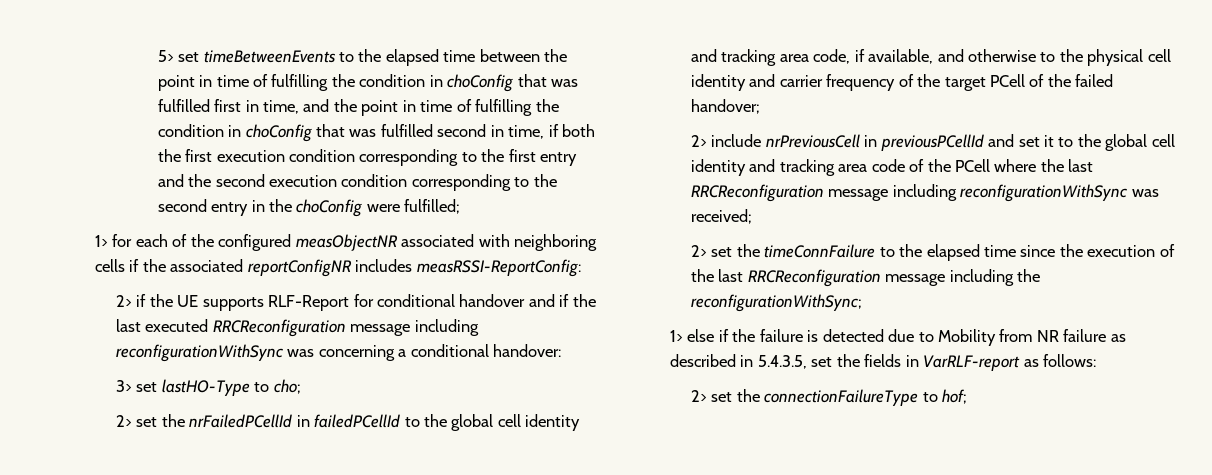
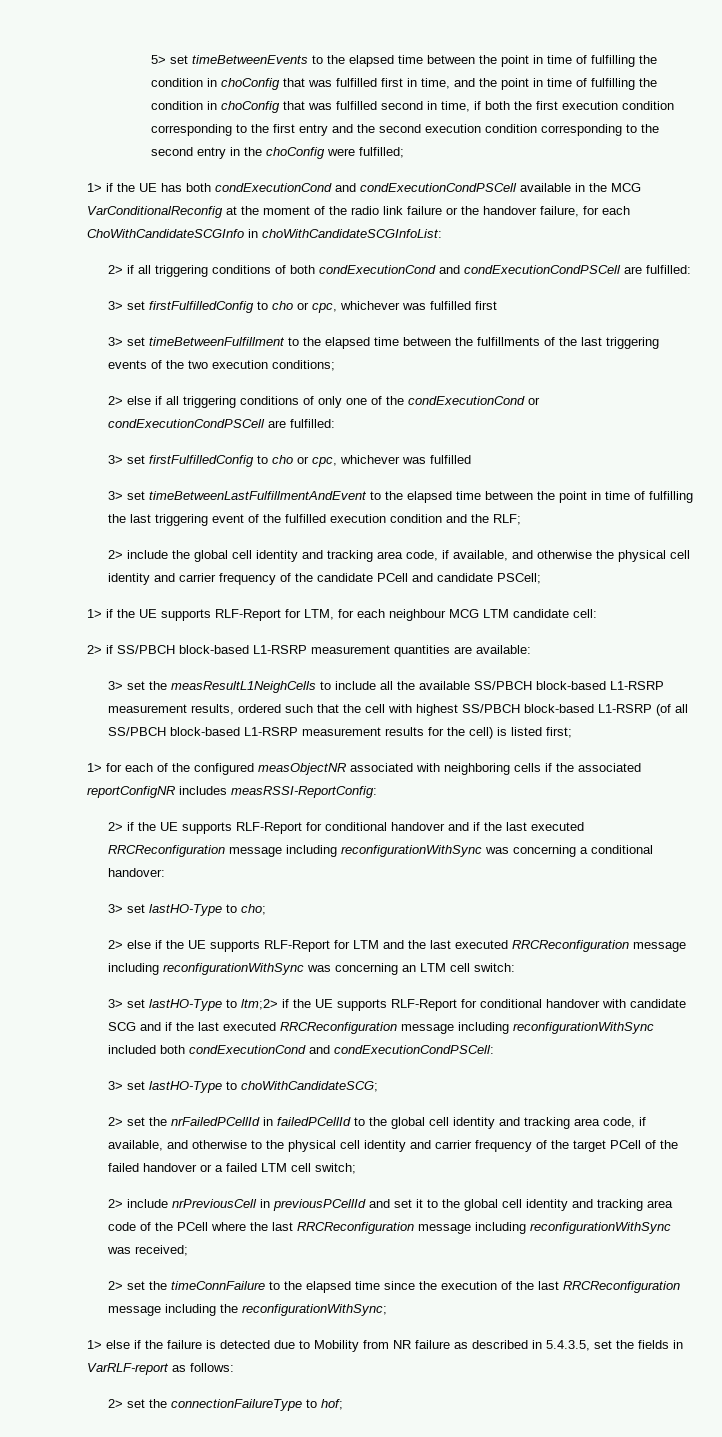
+ 1> if the UE has both condExecutionCond and condExecutionCondPSCell available in the MCG VarConditionalReconfig at the moment of the radio link failure or the handover failure, for each ChoWithCandidateSCGInfo in choWithCandidateSCGInfoList:
+ 2> if all triggering conditions of both condExecutionCond and condExecutionCondPSCell are fulfilled:
+ 3> set firstFulfilledConfig to cho or cpc, whichever was fulfilled first
+ 3> set timeBetweenFulfillment to the elapsed time between the fulfillments of the last triggering events of the two execution conditions;
+ 2> else if all triggering conditions of only one of the condExecutionCond or condExecutionCondPSCell are fulfilled:
+ 3> set firstFulfilledConfig to cho or cpc, whichever was fulfilled
+ 3> set timeBetweenLastFulfillmentAndEvent to the elapsed time between the point in time of fulfilling the last triggering event of the fulfilled execution condition and the RLF;
+ 2> include the global cell identity and tracking area code, if available, and otherwise the physical cell identity and carrier frequency of the candidate PCell and candidate PSCell;
+ 1> if the UE supports RLF-Report for LTM, for each neighbour MCG LTM candidate cell:
+ 2> if SS/PBCH block-based L1-RSRP measurement quantities are available:
+ 3> set the measResultL1NeighCells to include all the available SS/PBCH block-based L1-RSRP measurement results, ordered such that the cell with highest SS/PBCH block-based L1-RSRP (of all SS/PBCH block-based L1-RSRP measurement results for the cell) is listed first;
+ 2> else if the UE supports RLF-Report for LTM and the last executed RRCReconfiguration message including reconfigurationWithSync was concerning an LTM cell switch:
+ 3> set lastHO-Type to ltm;2> if the UE supports RLF-Report for conditional handover with candidate SCG and if the last executed RRCReconfiguration message including reconfigurationWithSync included both condExecutionCond and condExecutionCondPSCell:
+ 3> set lastHO-Type to choWithCandidateSCG;
- 2> set the nrFailedPCellId in failedPCellId to the global cell identity and tracking area code, if available, and otherwise to the physical cell identity and carrier frequency of the target PCell of the failed handover;
+ 2> set the nrFailedPCellId in failedPCellId to the global cell identity and tracking area code, if available, and otherwise to the physical cell identity and carrier frequency of the target PCell of the failed handover or a failed LTM cell switch;

